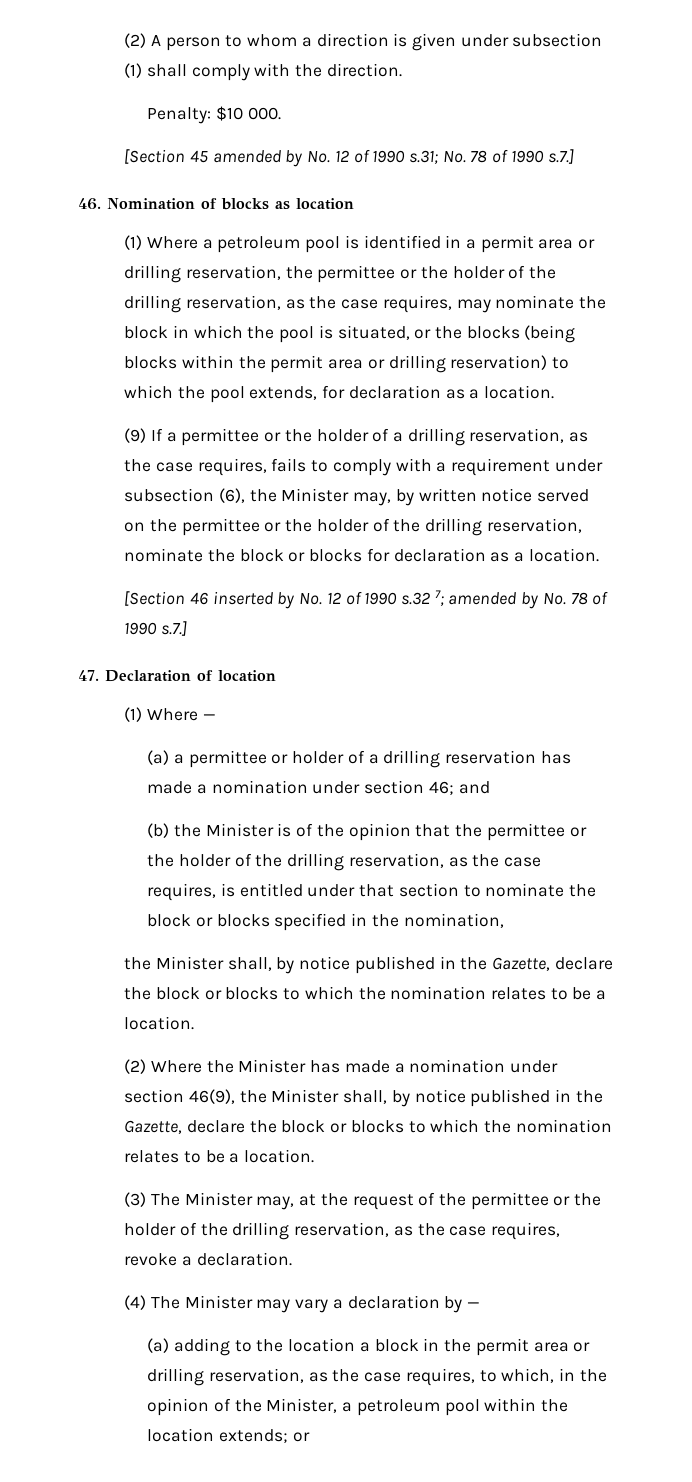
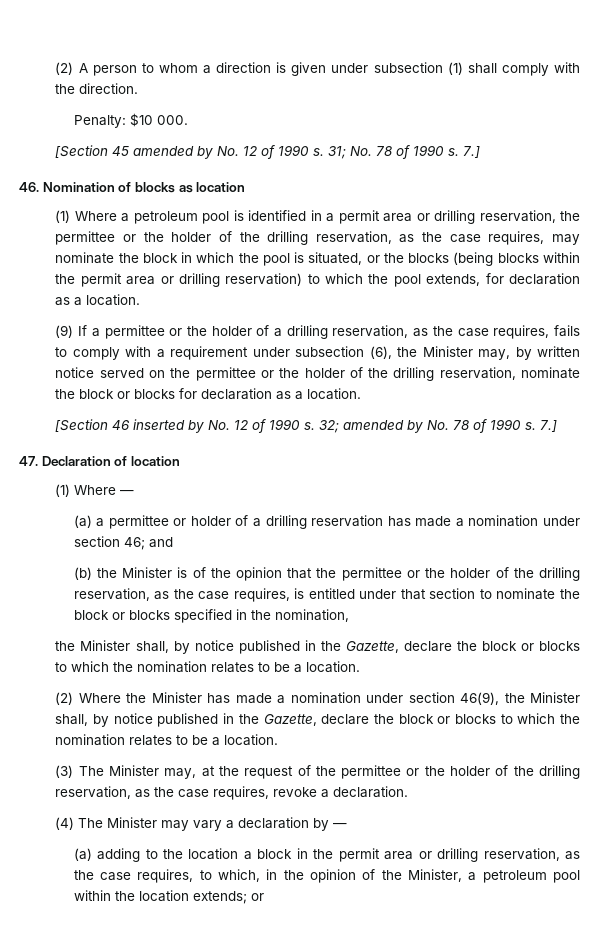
- [Section 45 amended by No. 12 of 1990 s.31; No. 78 of 1990 s.7.]
+ [Section 45 amended by No. 12 of 1990 s. 31; No. 78 of 1990 s. 7.]
- [Section 46 inserted by No. 12 of 1990 s.32 7; amended by No. 78 of 1990 s.7.]
+ [Section 46 inserted by No. 12 of 1990 s. 32; amended by No. 78 of 1990 s. 7.]

